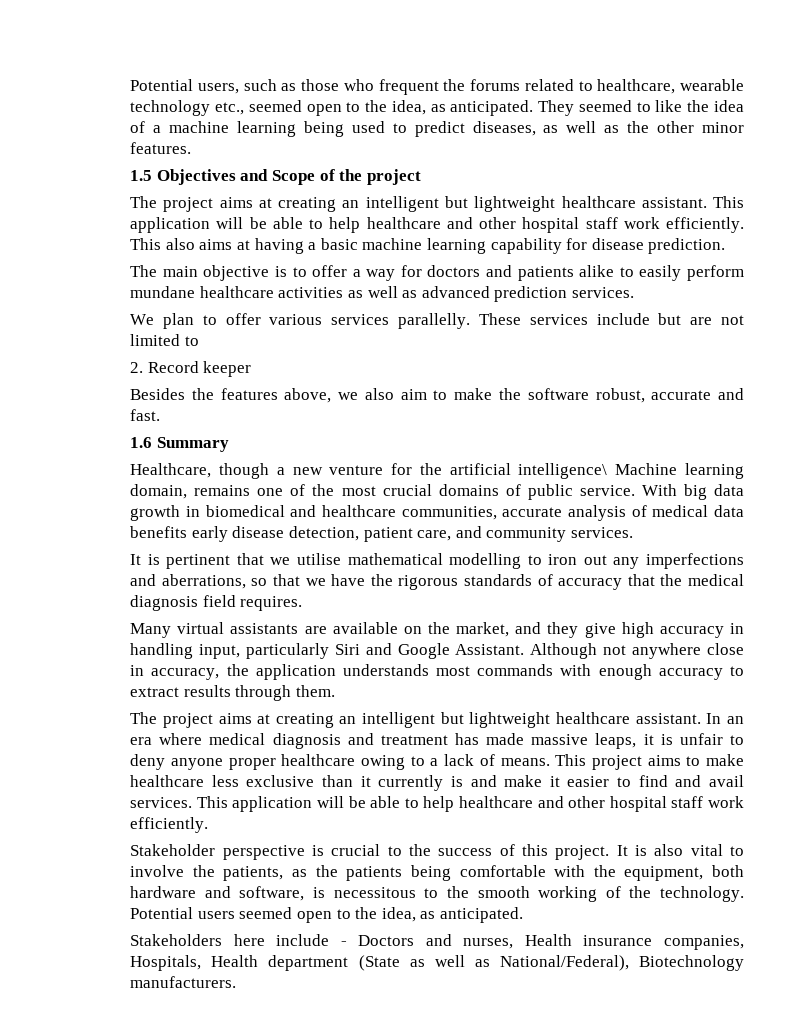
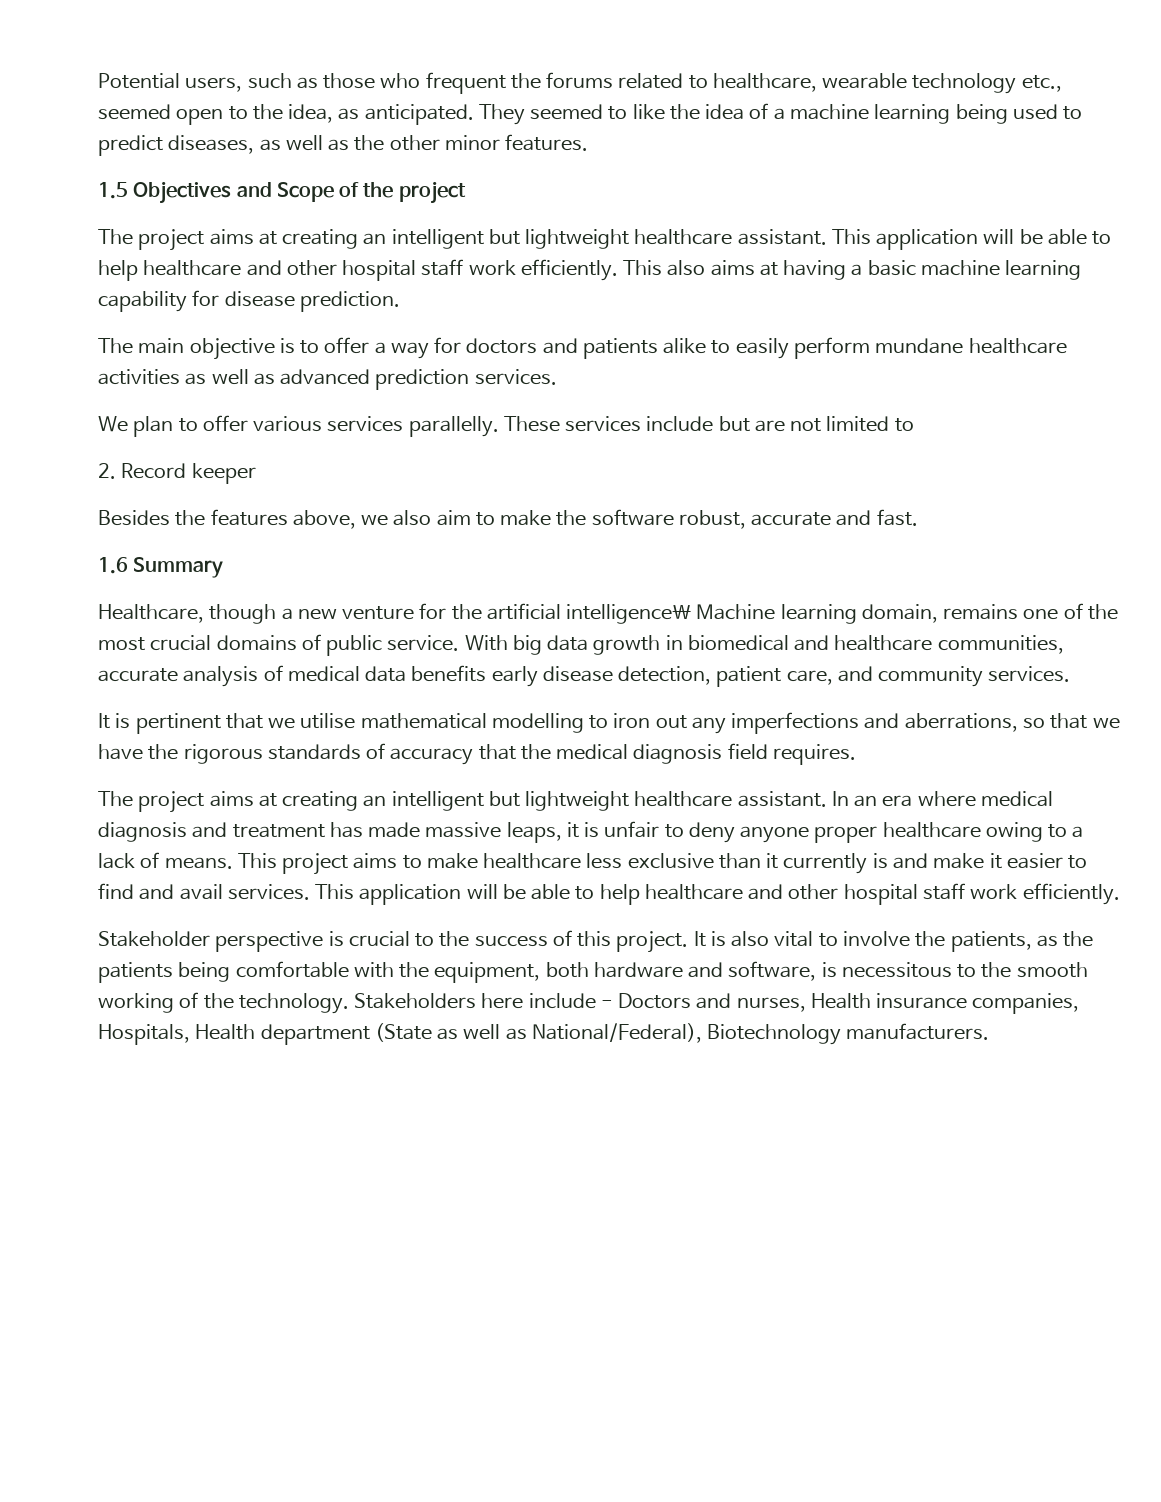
- Many virtual assistants are available on the market, and they give high accuracy in handling input, particularly Siri and Google Assistant. Although not anywhere close in accuracy, the application understands most commands with enough accuracy to extract results through them.
- It is also vital to involve the patients, as the patients being comfortable with the equipment, both hardware and software, is necessitous to the smooth working of the technology. Potential users seemed open to the idea, as anticipated.
- Stakeholders here include - Doctors and nurses, Health insurance companies, Hospitals, Health department (State as well as National/Federal), Biotechnology manufacturers.
+ It is also vital to involve the patients, as the patients being comfortable with the equipment, both hardware and software, is necessitous to the smooth working of the technology. Stakeholders here include - Doctors and nurses, Health insurance companies, Hospitals, Health department (State as well as National/Federal), Biotechnology manufacturers.

